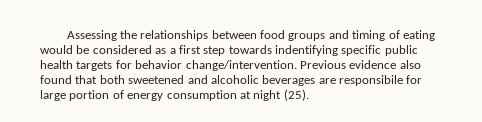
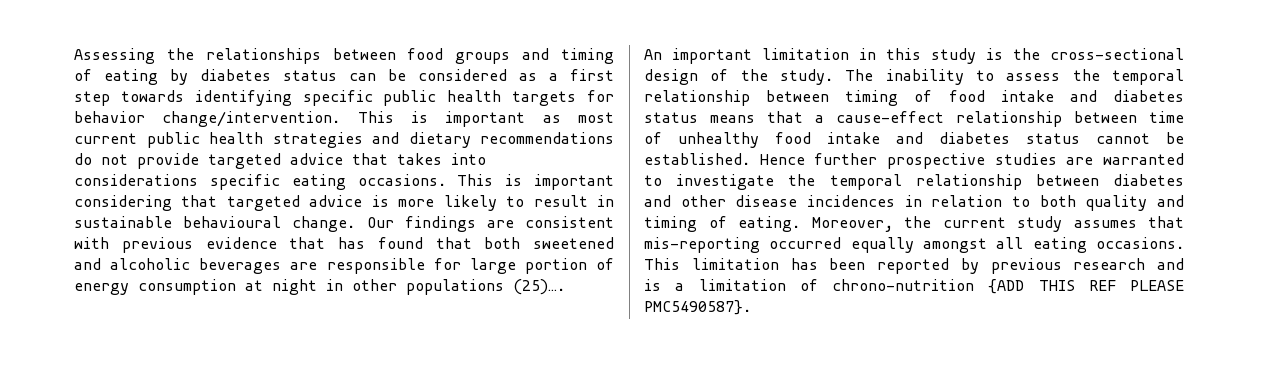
- Assessing the relationships between food groups and timing of eating would be considered as a first step towards indentifying specific public health targets for behavior change/intervention.
+ Assessing the relationships between food groups and timing of eating by diabetes status can be considered as a first step towards identifying specific public health targets for behavior change/intervention.
- Previous evidence also found that both sweetened and alcoholic beverages are responsibile for large portion of energy consumption at night (25).
+ This is important as most current public health strategies and dietary recommendations do not provide targeted advice that takes into considerations specific eating occasions. This is important considering that targeted advice is more likely to result in sustainable behavioural change. Our findings are consistent with previous evidence that has found that both sweetened and alcoholic beverages are responsible for large portion of energy consumption at night in other populations (25)….
+ An important limitation in this study is the cross-sectional design of the study. The inability to assess the temporal relationship between timing of food intake and diabetes status means that a cause-effect relationship between time of unhealthy food intake and diabetes status cannot be established. Hence further prospective studies are warranted to investigate the temporal relationship between diabetes and other disease incidences in relation to both quality and timing of eating. Moreover, the current study assumes that mis-reporting occurred equally amongst all eating occasions. This limitation has been reported by previous research and is a limitation of chrono-nutrition {ADD THIS REF PLEASE PMC5490587}.

